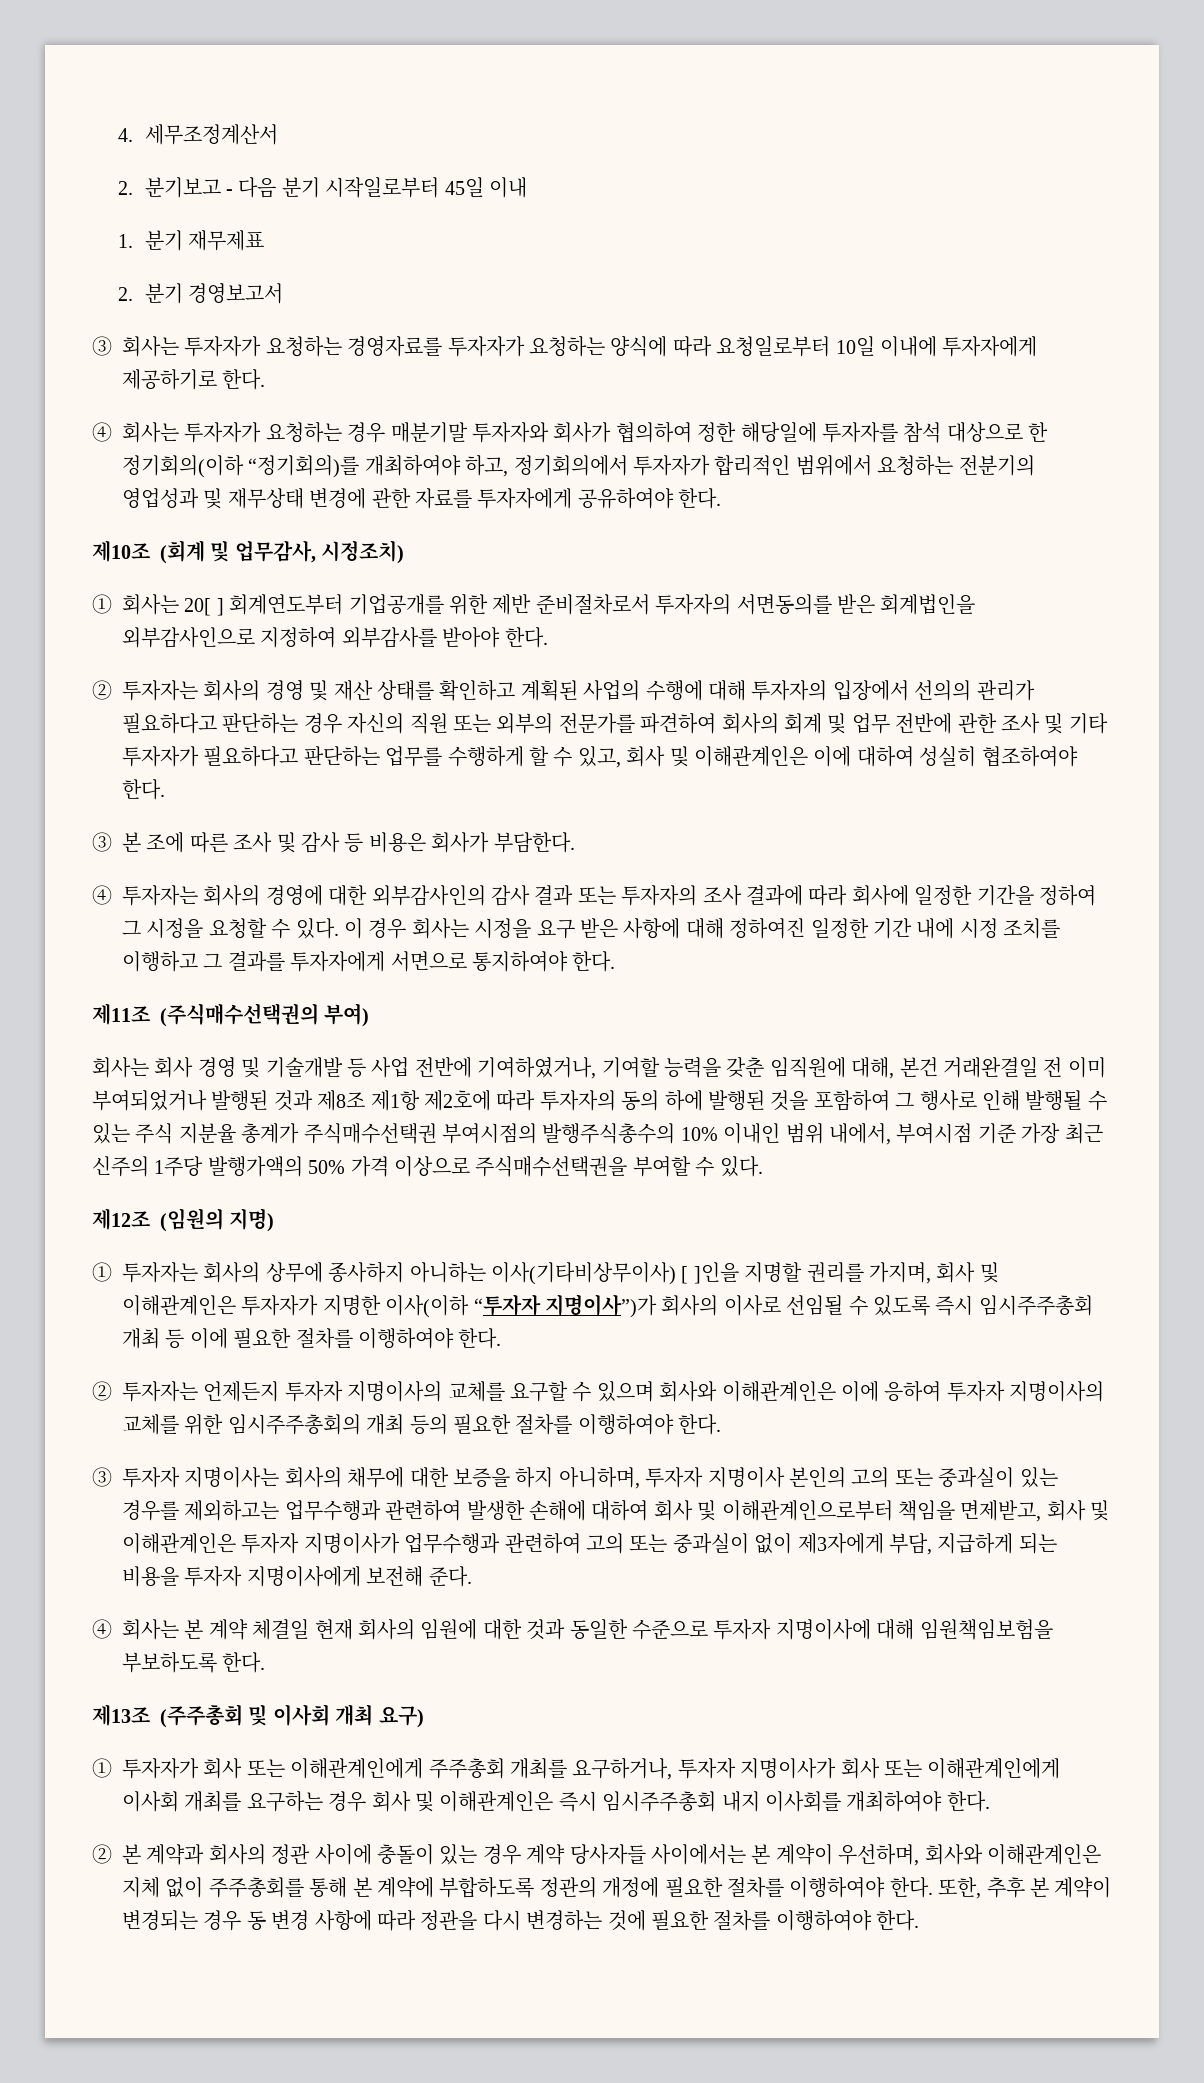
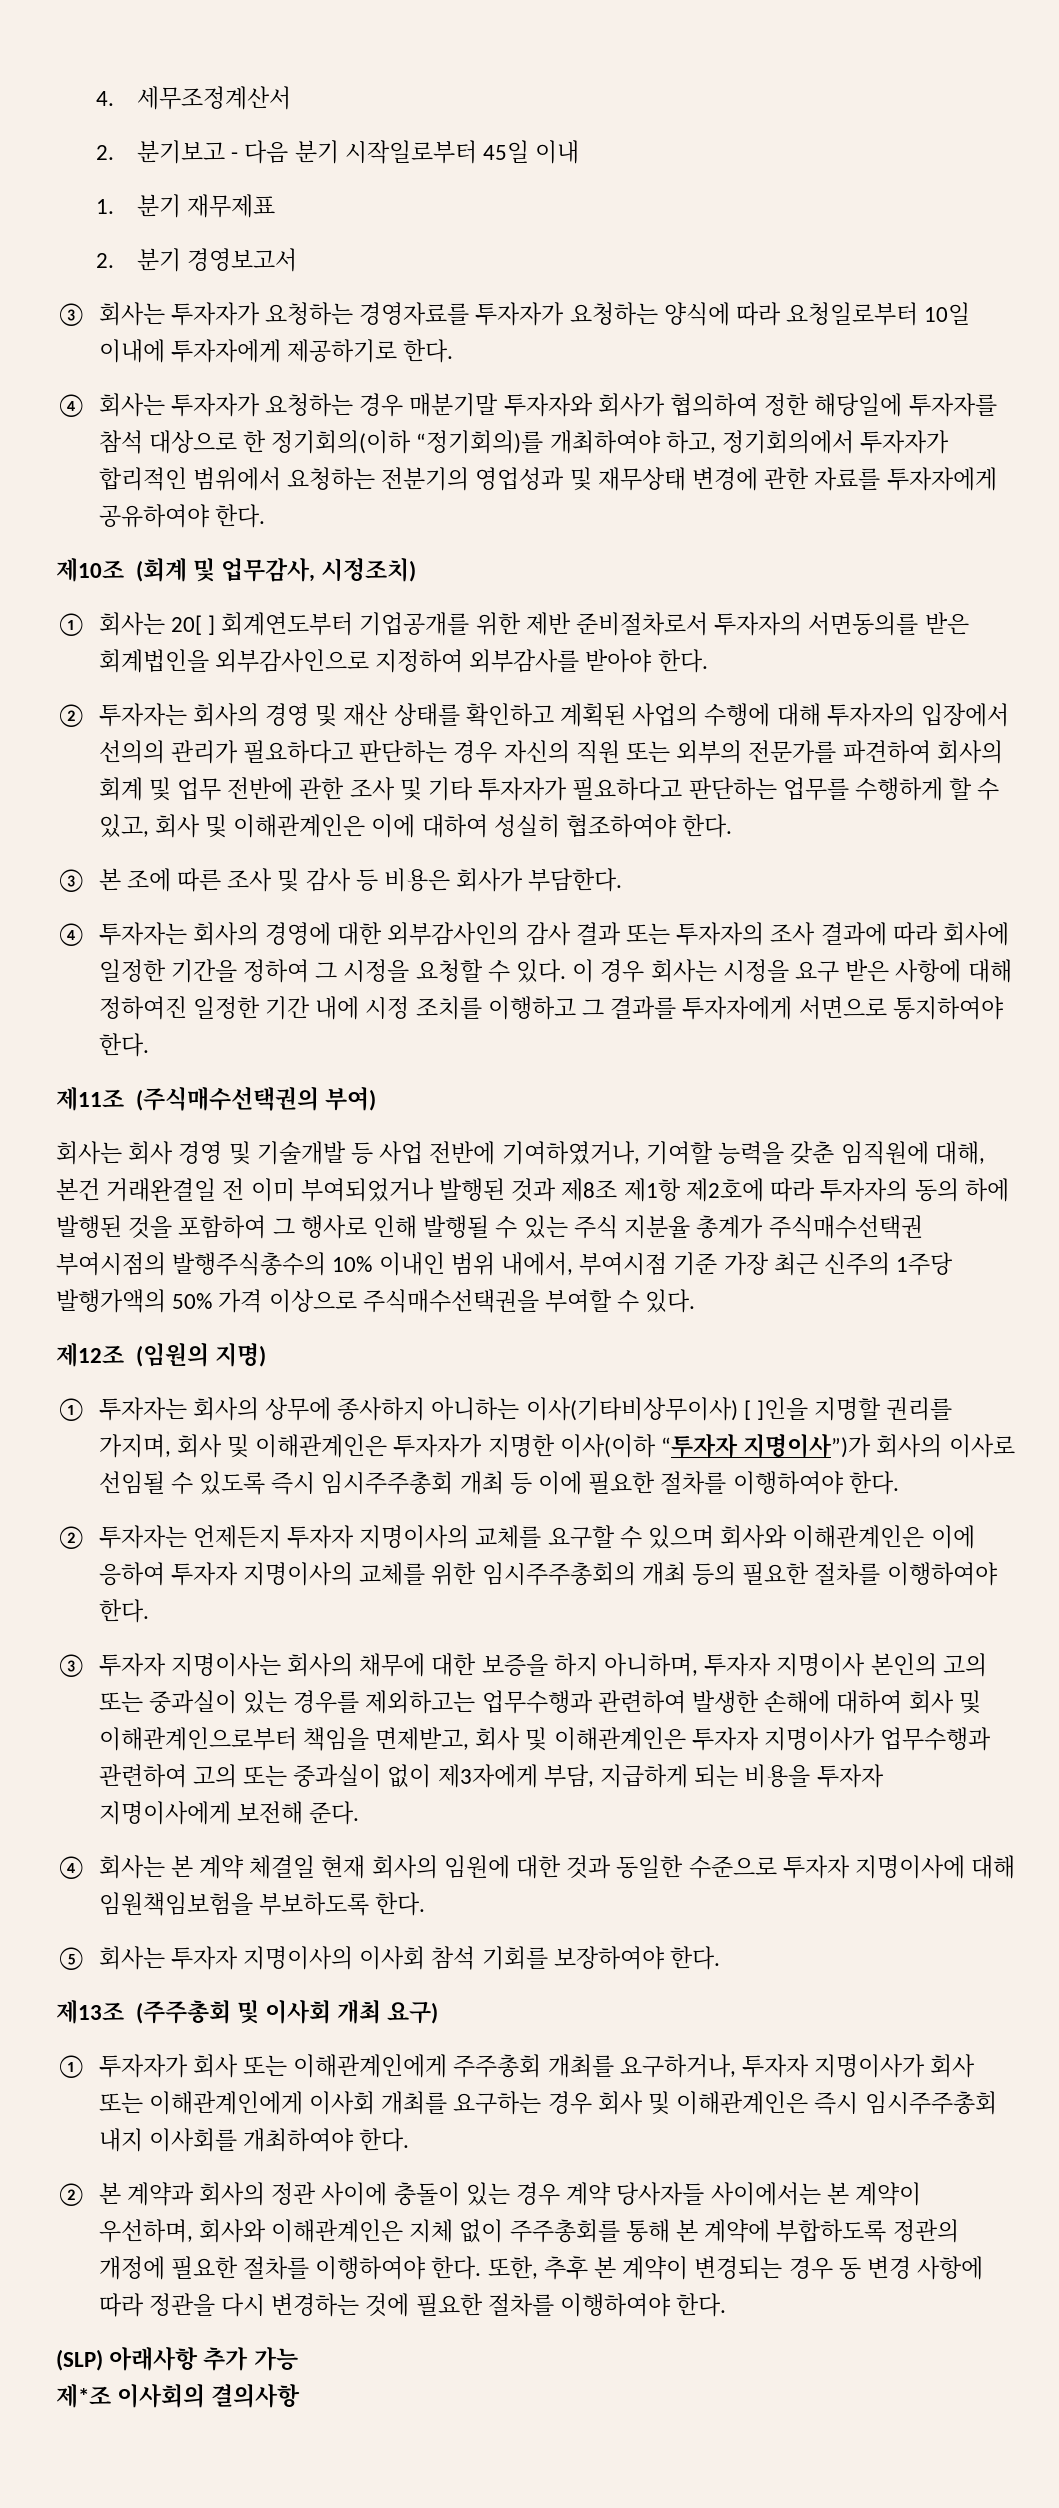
+ ⑤ 회사는 투자자 지명이사의 이사회 참석 기회를 보장하여야 한다.
+ (SLP) 아래사항 추가 가능
+ 제*조 이사회의 결의사항

